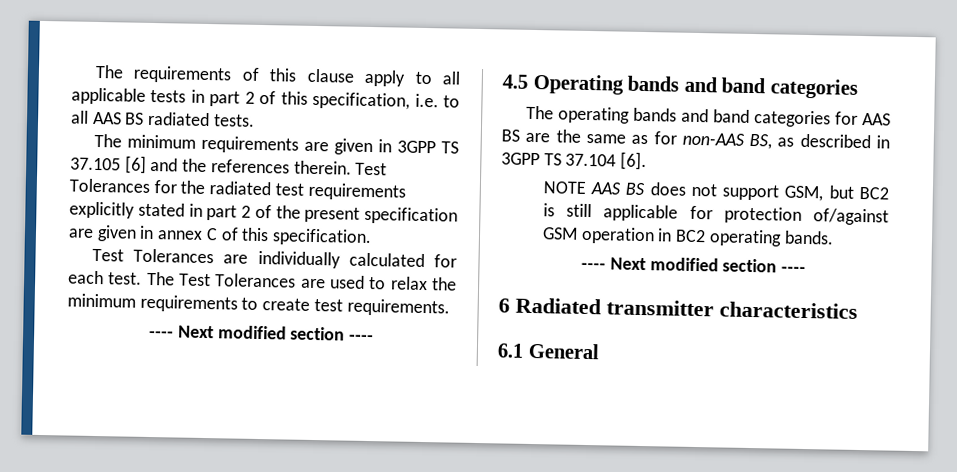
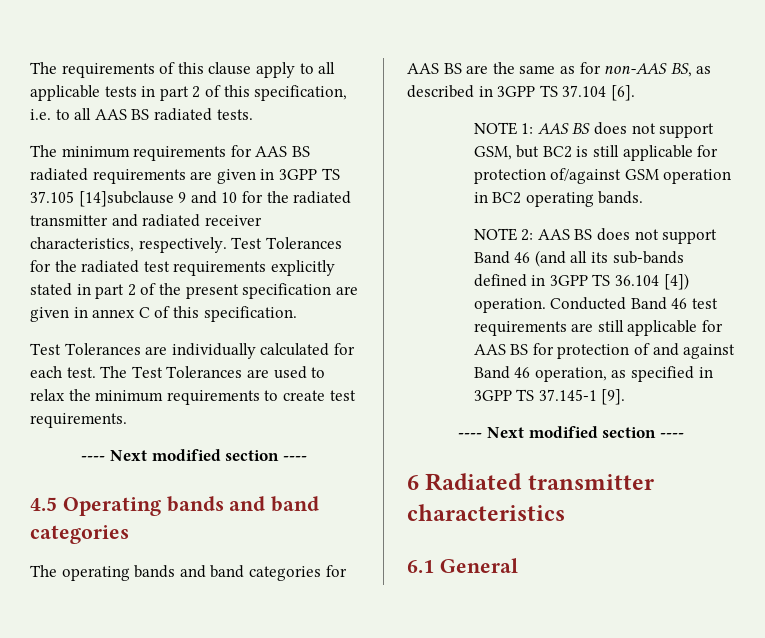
- The minimum requirements are given in 3GPP TS 37.105 [6] and the references therein.
+ The minimum requirements for AAS BS radiated requirements are given in 3GPP TS 37.105 [14]subclause 9 and 10 for the radiated transmitter and radiated receiver characteristics, respectively.
- NOTE AAS BS does not support GSM, but BC2 is still applicable for protection of/against GSM operation in BC2 operating bands.
+ NOTE 1: AAS BS does not support GSM, but BC2 is still applicable for protection of/against GSM operation in BC2 operating bands.
+ NOTE 2: AAS BS does not support Band 46 (and all its sub-bands defined in 3GPP TS 36.104 [4]) operation. Conducted Band 46 test requirements are still applicable for AAS BS for protection of and against Band 46 operation, as specified in 3GPP TS 37.145-1 [9].

